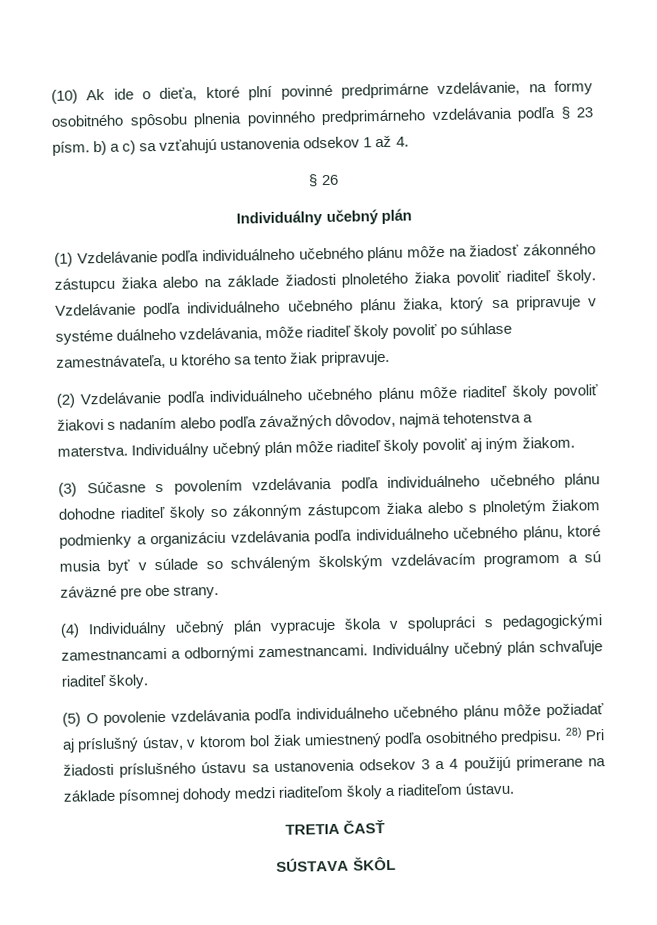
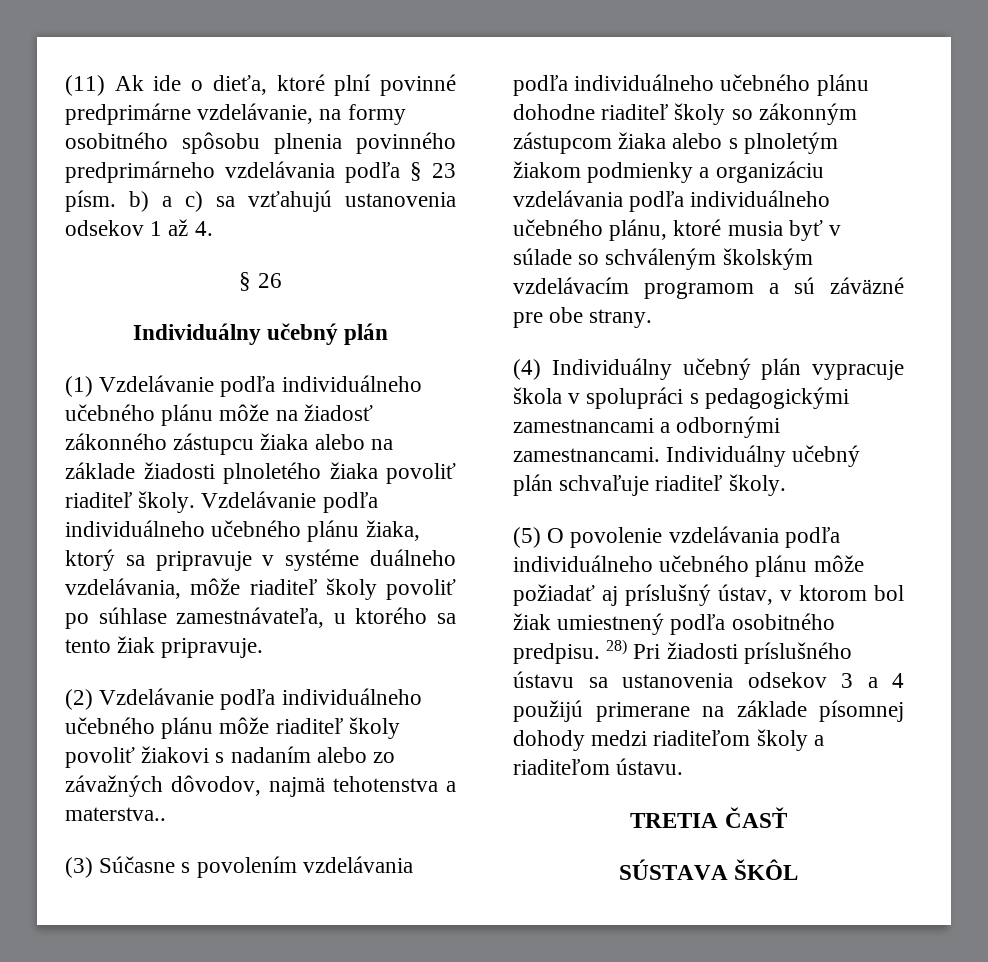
- (10) Ak ide o dieťa, ktoré plní povinné predprimárne vzdelávanie, na formy osobitného spôsobu plnenia povinného predprimárneho vzdelávania podľa § 23 písm. b) a c) sa vzťahujú ustanovenia odsekov 1 až 4.
+ (11) Ak ide o dieťa, ktoré plní povinné predprimárne vzdelávanie, na formy osobitného spôsobu plnenia povinného predprimárneho vzdelávania podľa § 23 písm. b) a c) sa vzťahujú ustanovenia odsekov 1 až 4.
- (2) Vzdelávanie podľa individuálneho učebného plánu môže riaditeľ školy povoliť žiakovi s nadaním alebo podľa závažných dôvodov, najmä tehotenstva a materstva. Individuálny učebný plán môže riaditeľ školy povoliť aj iným žiakom.
+ (2) Vzdelávanie podľa individuálneho učebného plánu môže riaditeľ školy povoliť žiakovi s nadaním alebo zo závažných dôvodov, najmä tehotenstva a materstva..

